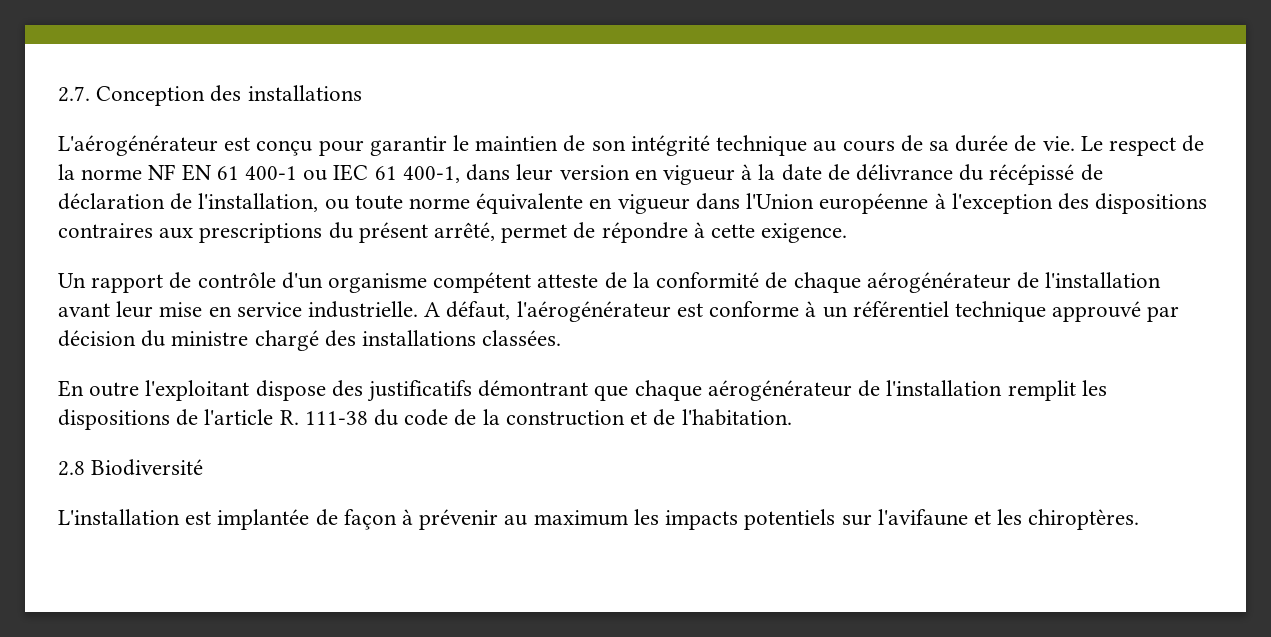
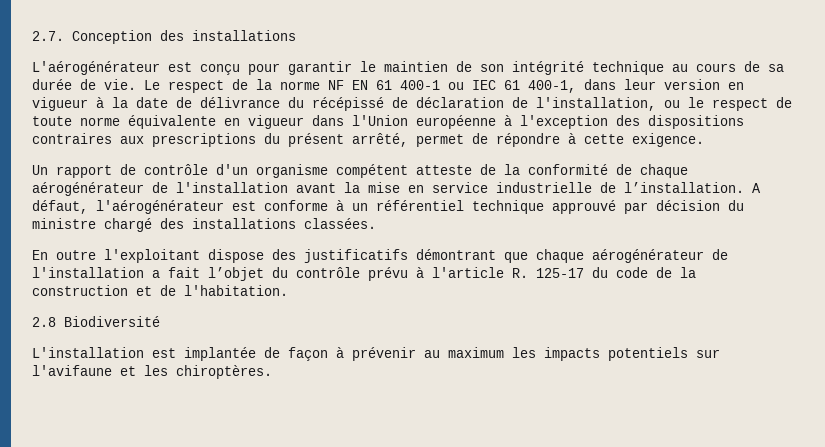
- Le respect de la norme NF EN 61 400-1 ou IEC 61 400-1, dans leur version en vigueur à la date de délivrance du récépissé de déclaration de l'installation, ou toute norme équivalente en vigueur dans l'Union européenne à l'exception des dispositions contraires aux prescriptions du présent arrêté, permet de répondre à cette exigence.
+ Le respect de la norme NF EN 61 400-1 ou IEC 61 400-1, dans leur version en vigueur à la date de délivrance du récépissé de déclaration de l'installation, ou le respect de toute norme équivalente en vigueur dans l'Union européenne à l'exception des dispositions contraires aux prescriptions du présent arrêté, permet de répondre à cette exigence.
- Un rapport de contrôle d'un organisme compétent atteste de la conformité de chaque aérogénérateur de l'installation avant leur mise en service industrielle.
+ Un rapport de contrôle d'un organisme compétent atteste de la conformité de chaque aérogénérateur de l'installation avant la mise en service industrielle de l’installation.
- En outre l'exploitant dispose des justificatifs démontrant que chaque aérogénérateur de l'installation remplit les dispositions de l'article R. 111-38 du code de la construction et de l'habitation.
+ En outre l'exploitant dispose des justificatifs démontrant que chaque aérogénérateur de l'installation a fait l’objet du contrôle prévu à l'article R. 125-17 du code de la construction et de l'habitation.

